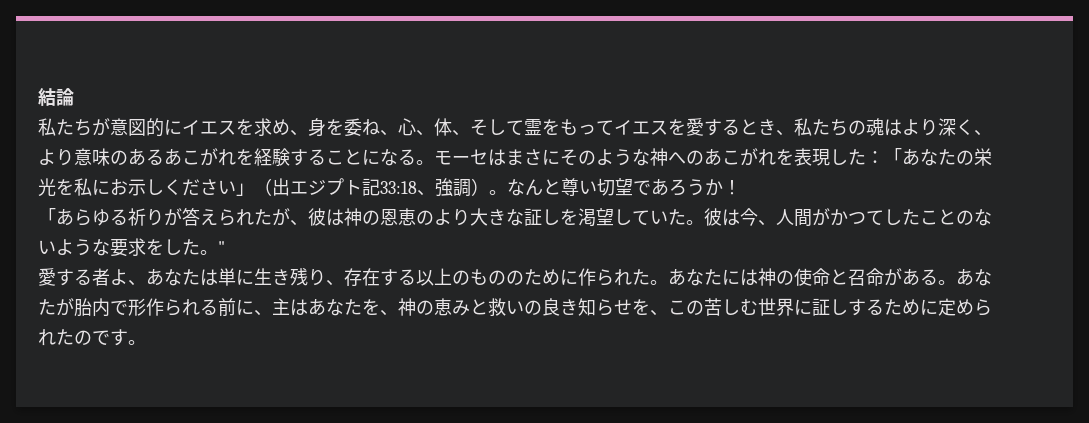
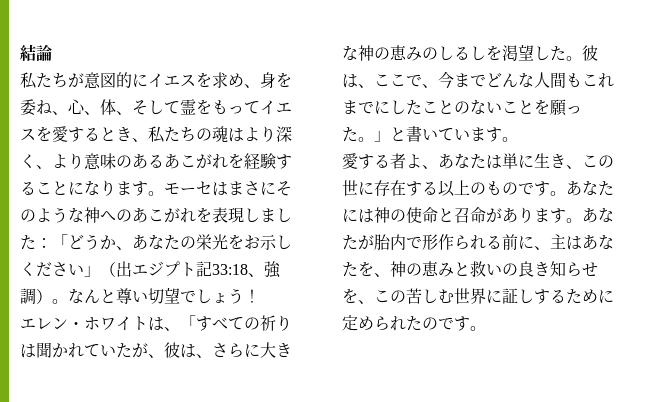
- 私たちが意図的にイエスを求め、身を委ね、心、体、そして霊をもってイエスを愛するとき、私たちの魂はより深く、より意味のあるあこがれを経験することになる。
+ 私たちが意図的にイエスを求め、身を委ね、心、体、そして霊をもってイエスを愛するとき、私たちの魂はより深く、より意味のあるあこがれを経験することになります。
- モーセはまさにそのような神へのあこがれを表現した：「あなたの栄光を私にお示しください」（出エジプト記33:18、強調）。
+ モーセはまさにそのような神へのあこがれを表現しました：「どうか、あなたの栄光をお示しください」（出エジプト記33:18、強調）。
- なんと尊い切望であろうか！
+ なんと尊い切望でしょう！
- 「あらゆる祈りが答えられたが、彼は神の恩恵のより大きな証しを渇望していた。
+ エレン・ホワイトは、「すべての祈りは聞かれていたが、彼は、さらに大きな神の恵みのしるしを渇望した。
- 彼は今、人間がかつてしたことのないような要求をした。"
+ 彼は、ここで、今までどんな人間もこれまでにしたことのないことを願った。」と書いています。
- 愛する者よ、あなたは単に生き残り、存在する以上のもののために作られた。
+ 愛する者よ、あなたは単に生き、この世に存在する以上のものです。
- あなたには神の使命と召命がある。
+ あなたには神の使命と召命があります。

